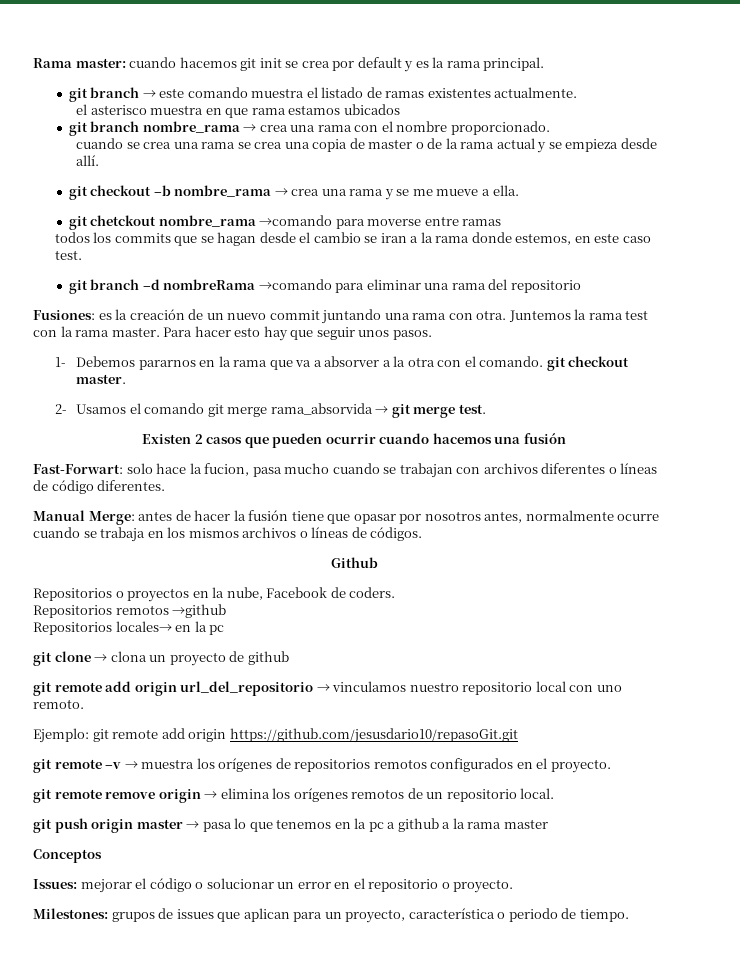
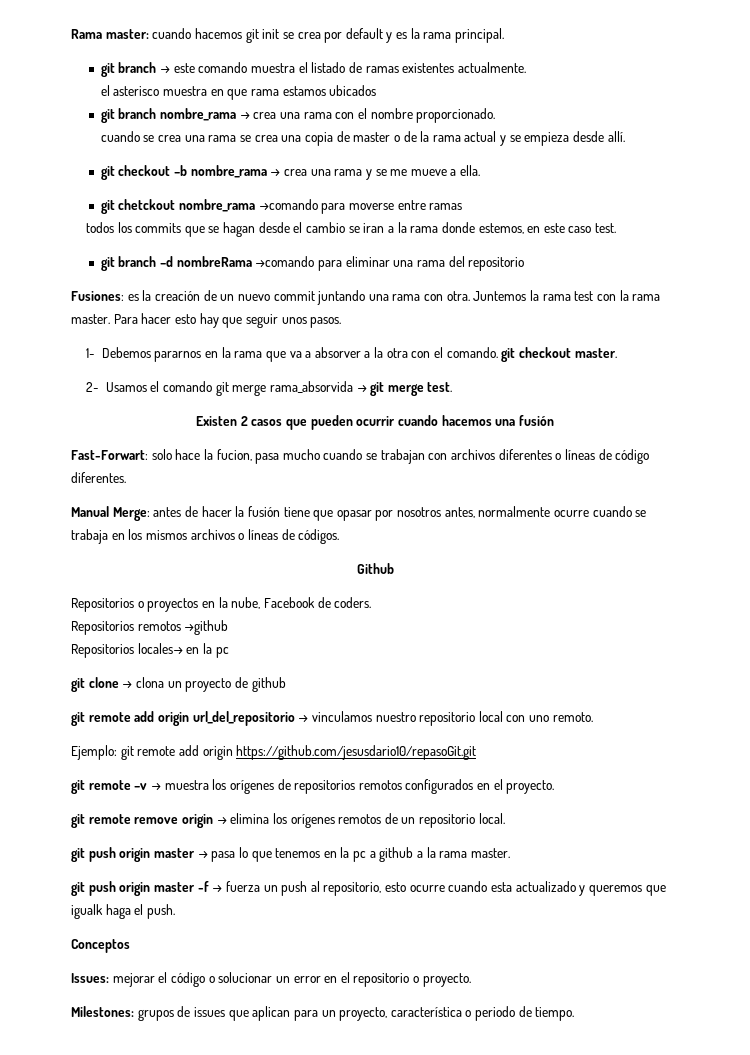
- git push origin master → pasa lo que tenemos en la pc a github a la rama master
+ git push origin master → pasa lo que tenemos en la pc a github a la rama master.
+ git push origin master -f → fuerza un push al repositorio, esto ocurre cuando esta actualizado y queremos que igualk haga el push.

